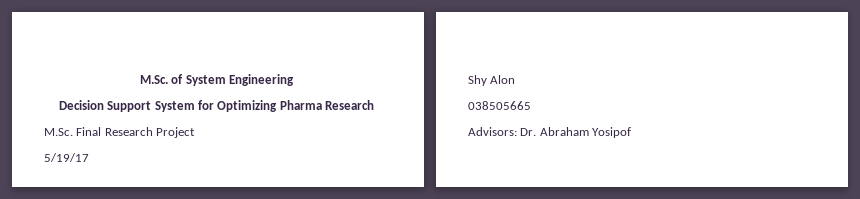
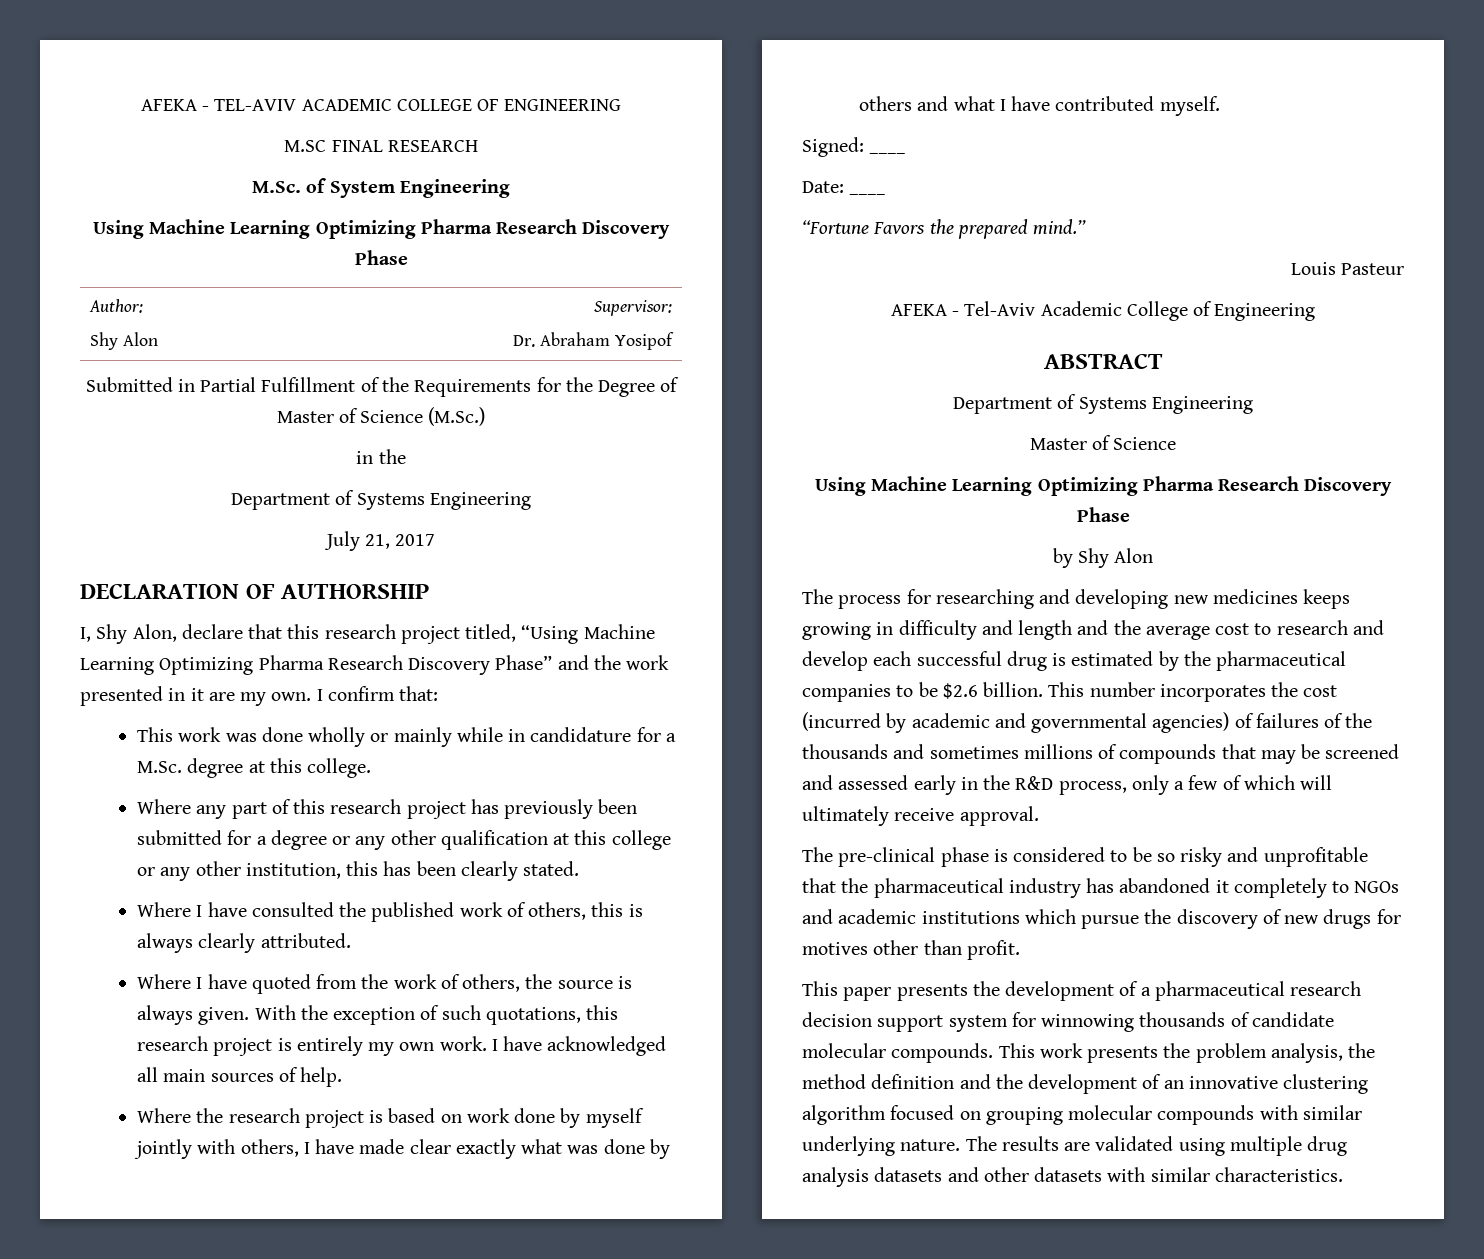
+ AFEKA - TEL-AVIV ACADEMIC COLLEGE OF ENGINEERING
+ M.SC FINAL RESEARCH
  M.Sc. of System Engineering
- Decision Support System for Optimizing Pharma Research
- M.Sc. Final Research Project
- 5/19/17
- Shy Alon
- 038505665
- Advisors: Dr. Abraham Yosipof
+ Using Machine Learning Optimizing Pharma Research Discovery Phase
+ Author:
+ Shy Alon | Supervisor:
+ Dr. Abraham Yosipof
+ Submitted in Partial Fulfillment of the Requirements for the Degree of Master of Science (M.Sc.)
+ in the
+ Department of Systems Engineering
+ July 21, 2017
+ DECLARATION OF AUTHORSHIP
+ I, Shy Alon, declare that this research project titled, “Using Machine Learning Optimizing Pharma Research Discovery Phase” and the work presented in it are my own. I confirm that:
+ This work was done wholly or mainly while in candidature for a M.Sc. degree at this college.
+ Where any part of this research project has previously been submitted for a degree or any other qualification at this college or any other institution, this has been clearly stated.
+ Where I have consulted the published work of others, this is always clearly attributed.
+ Where I have quoted from the work of others, the source is always given. With the exception of such quotations, this research project is entirely my own work. I have acknowledged all main sources of help.
+ Where the research project is based on work done by myself jointly with others, I have made clear exactly what was done by others and what I have contributed myself.
+ Signed: ____
+ Date: ____
+ “Fortune Favors the prepared mind.”
+ Louis Pasteur
+ AFEKA - Tel-Aviv Academic College of Engineering
+ ABSTRACT
+ Department of Systems Engineering
+ Master of Science
+ Using Machine Learning Optimizing Pharma Research Discovery Phase
+ by Shy Alon
+ The process for researching and developing new medicines keeps growing in difficulty and length and the average cost to research and develop each successful drug is estimated by the pharmaceutical companies to be $2.6 billion. This number incorporates the cost (incurred by academic and governmental agencies) of failures of the thousands and sometimes millions of compounds that may be screened and assessed early in the R&D process, only a few of which will ultimately receive approval.
+ The pre-clinical phase is considered to be so risky and unprofitable that the pharmaceutical industry has abandoned it completely to NGOs and academic institutions which pursue the discovery of new drugs for motives other than profit.
+ This paper presents the development of a pharmaceutical research decision support system for winnowing thousands of candidate molecular compounds. This work presents the problem analysis, the method definition and the development of an innovative clustering algorithm focused on grouping molecular compounds with similar underlying nature. The results are validated using multiple drug analysis datasets and other datasets with similar characteristics.

